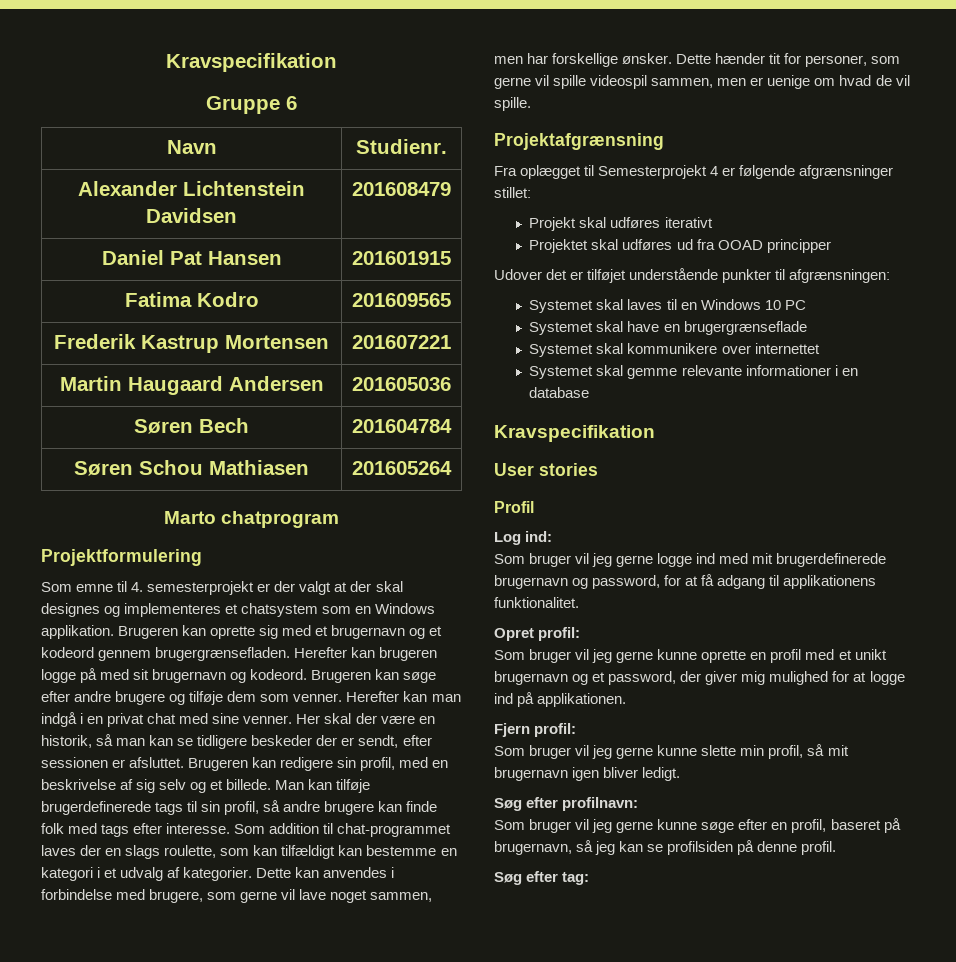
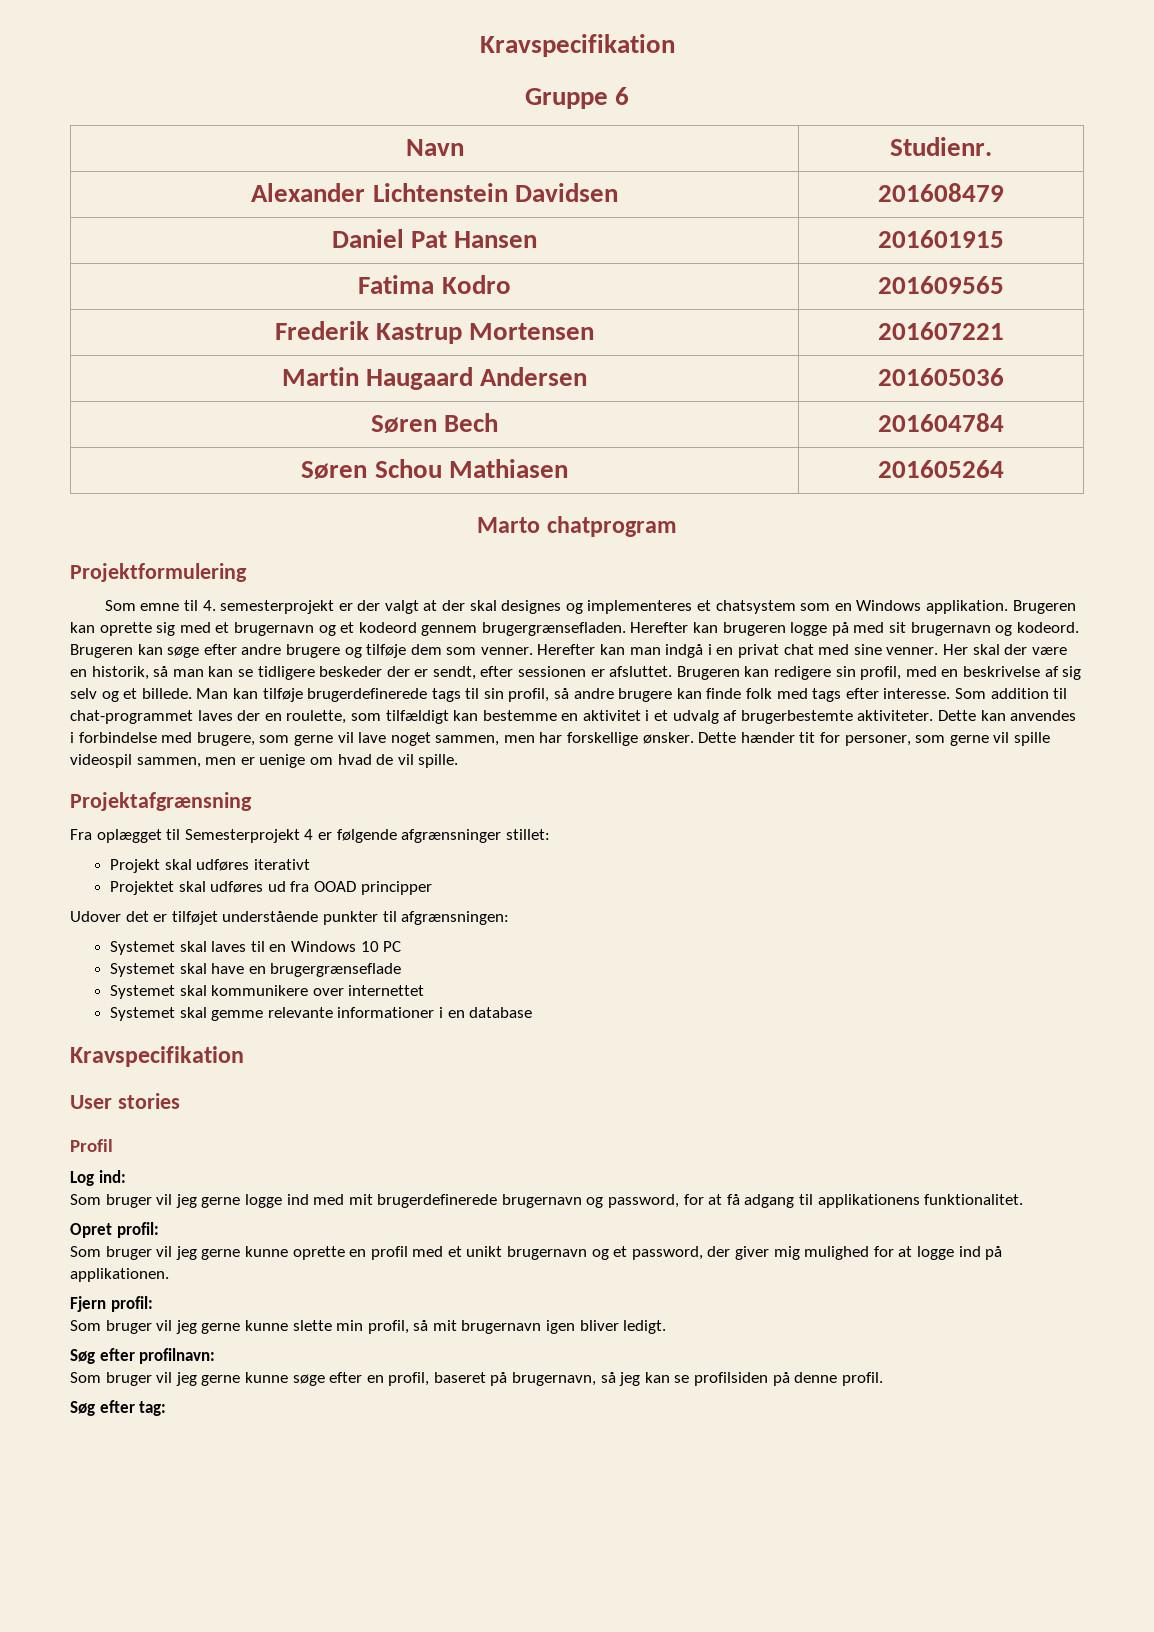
- Som addition til chat-programmet laves der en slags roulette, som kan tilfældigt kan bestemme en kategori i et udvalg af kategorier.
+ Som addition til chat-programmet laves der en roulette, som tilfældigt kan bestemme en aktivitet i et udvalg af brugerbestemte aktiviteter.

